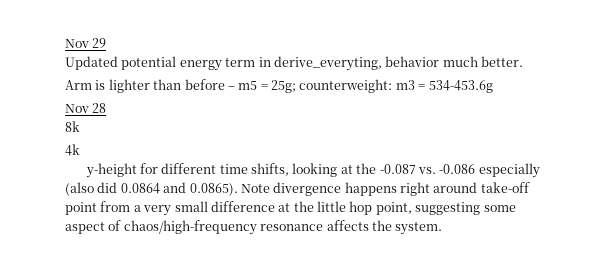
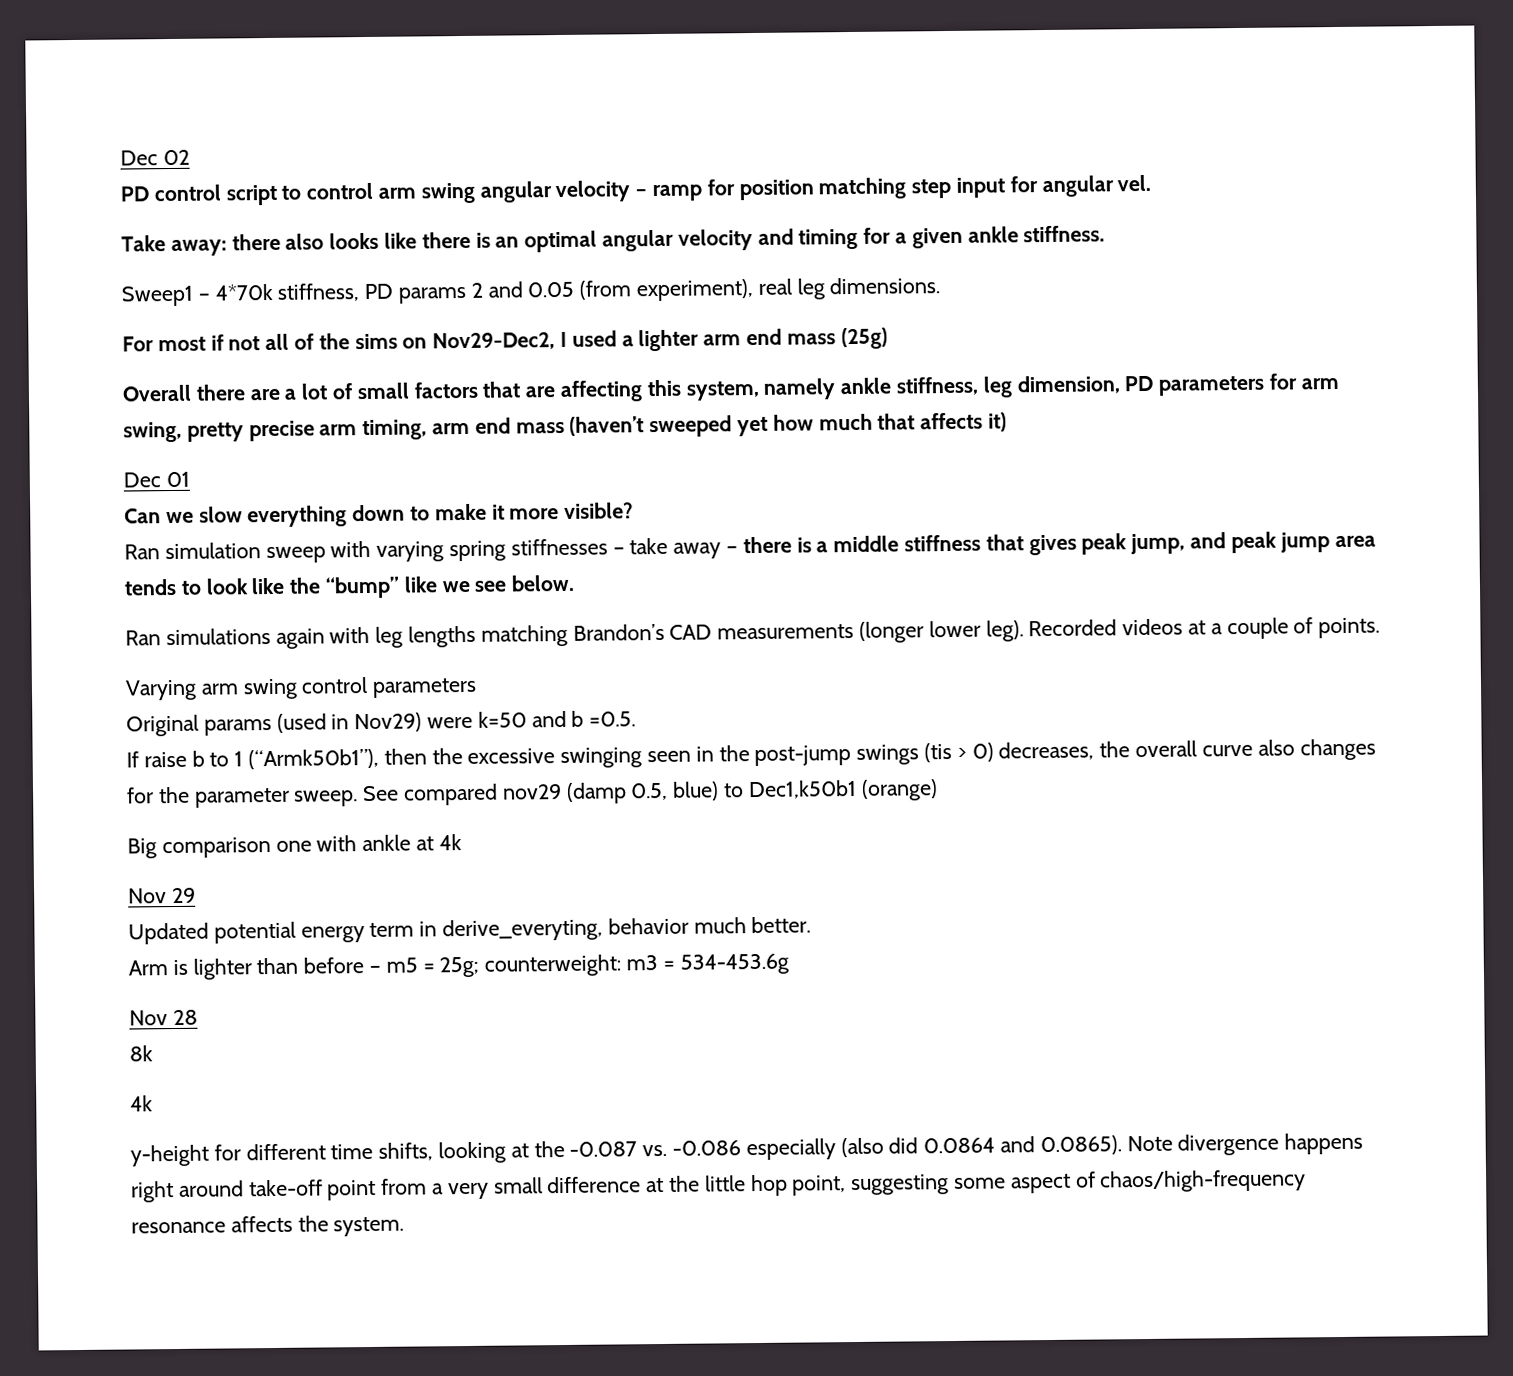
+ Dec 02
+ PD control script to control arm swing angular velocity – ramp for position matching step input for angular vel.
+ Take away: there also looks like there is an optimal angular velocity and timing for a given ankle stiffness.
+ Sweep1 – 4*70k stiffness, PD params 2 and 0.05 (from experiment), real leg dimensions.
+ For most if not all of the sims on Nov29-Dec2, I used a lighter arm end mass (25g)
+ Overall there are a lot of small factors that are affecting this system, namely ankle stiffness, leg dimension, PD parameters for arm swing, pretty precise arm timing, arm end mass (haven’t sweeped yet how much that affects it)
+ Dec 01
+ Can we slow everything down to make it more visible?
+ Ran simulation sweep with varying spring stiffnesses – take away – there is a middle stiffness that gives peak jump, and peak jump area tends to look like the “bump” like we see below.
+ Ran simulations again with leg lengths matching Brandon’s CAD measurements (longer lower leg). Recorded videos at a couple of points.
+ Varying arm swing control parameters
+ Original params (used in Nov29) were k=50 and b =0.5.
+ If raise b to 1 (“Armk50b1”), then the excessive swinging seen in the post-jump swings (tis > 0) decreases, the overall curve also changes for the parameter sweep. See compared nov29 (damp 0.5, blue) to Dec1,k50b1 (orange)
+ Big comparison one with ankle at 4k

